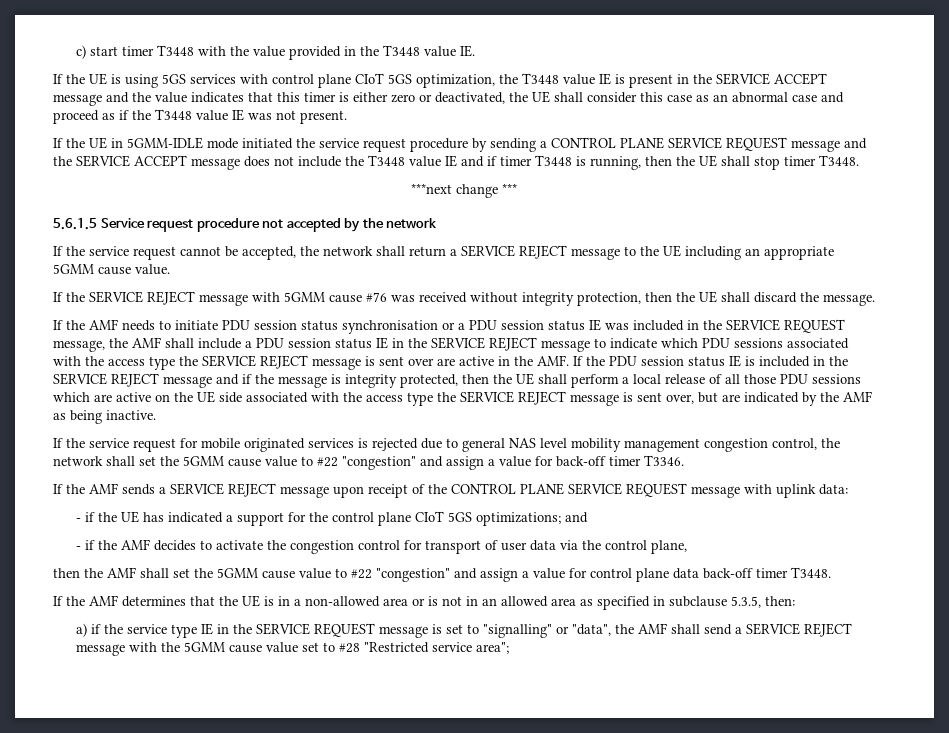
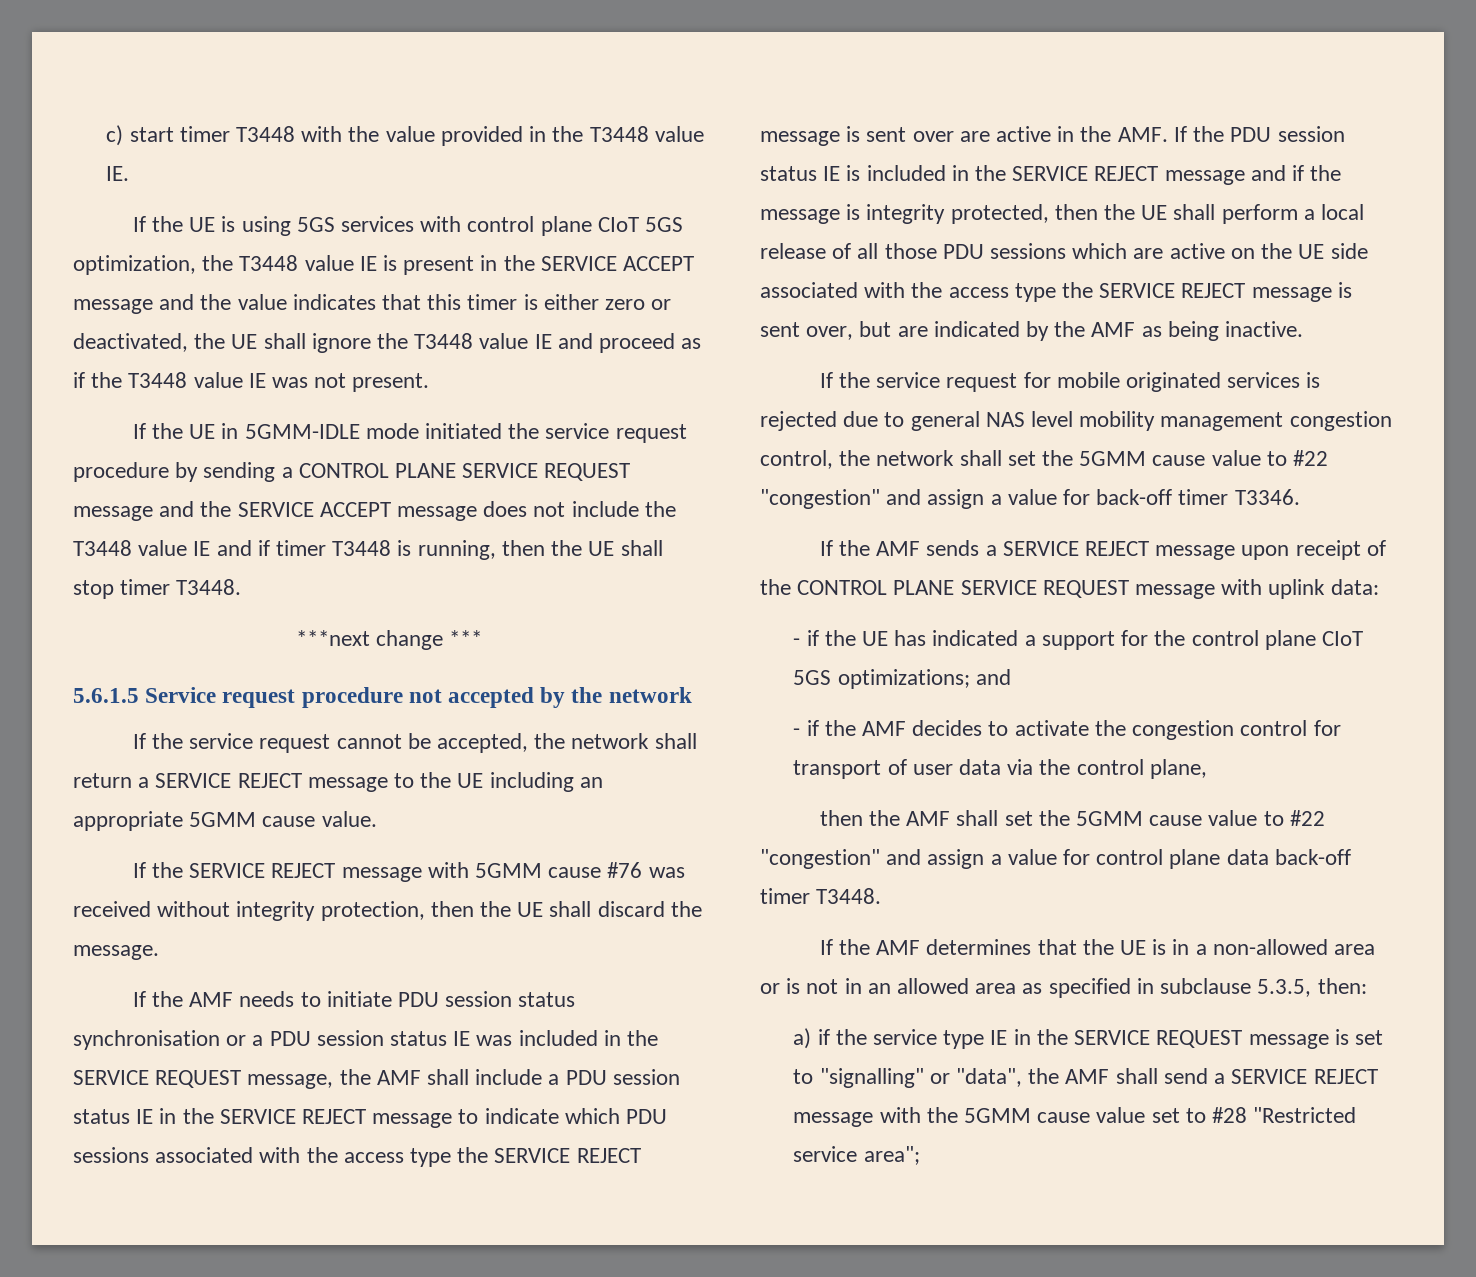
- If the UE is using 5GS services with control plane CIoT 5GS optimization, the T3448 value IE is present in the SERVICE ACCEPT message and the value indicates that this timer is either zero or deactivated, the UE shall consider this case as an abnormal case and proceed as if the T3448 value IE was not present.
+ If the UE is using 5GS services with control plane CIoT 5GS optimization, the T3448 value IE is present in the SERVICE ACCEPT message and the value indicates that this timer is either zero or deactivated, the UE shall ignore the T3448 value IE and proceed as if the T3448 value IE was not present.

